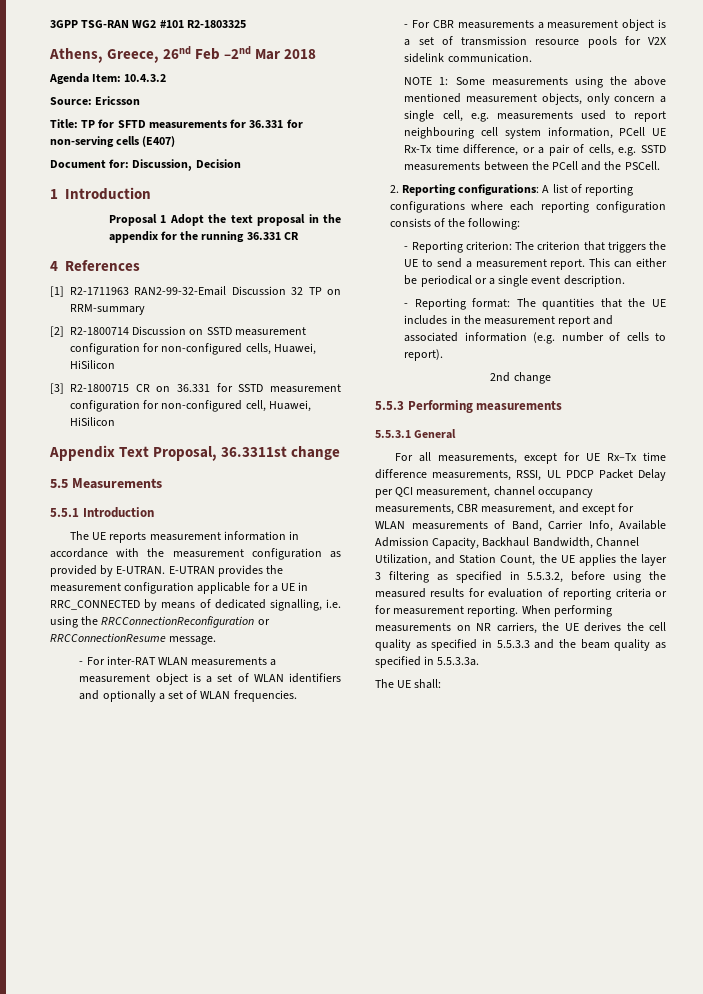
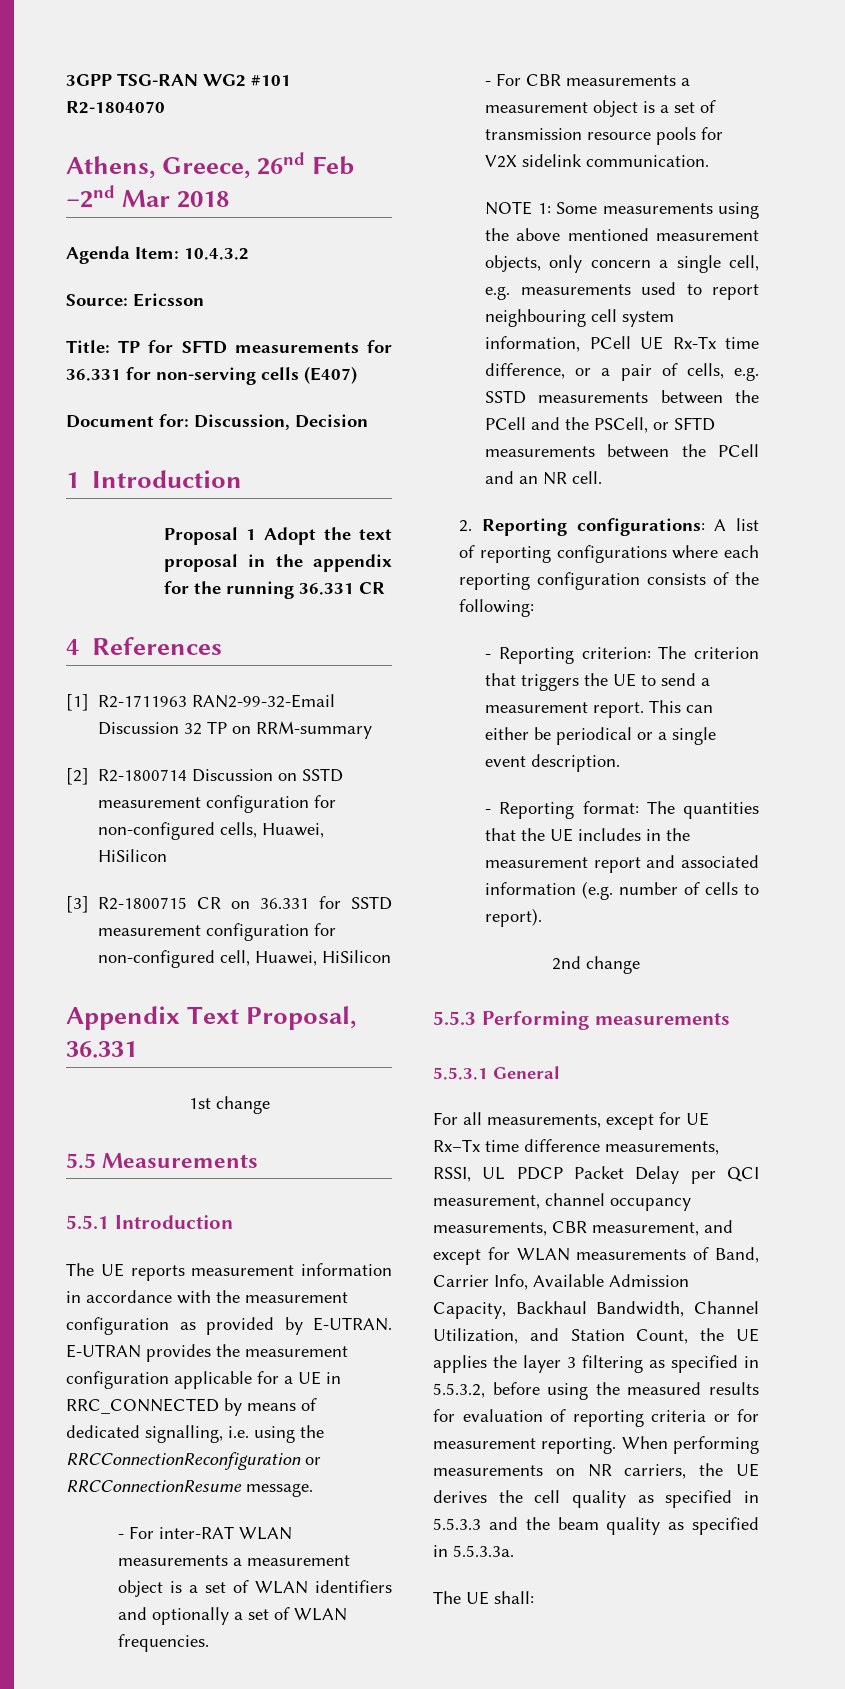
- 3GPP TSG-RAN WG2 #101 R2-1803325
+ 3GPP TSG-RAN WG2 #101 R2-1804070
- Appendix Text Proposal, 36.3311st change
+ Appendix Text Proposal, 36.331
+ 1st change
- NOTE 1: Some measurements using the above mentioned measurement objects, only concern a single cell, e.g. measurements used to report neighbouring cell system information, PCell UE Rx-Tx time difference, or a pair of cells, e.g. SSTD measurements between the PCell and the PSCell.
+ NOTE 1: Some measurements using the above mentioned measurement objects, only concern a single cell, e.g. measurements used to report neighbouring cell system information, PCell UE Rx-Tx time difference, or a pair of cells, e.g. SSTD measurements between the PCell and the PSCell, or SFTD measurements between the PCell and an NR cell.

